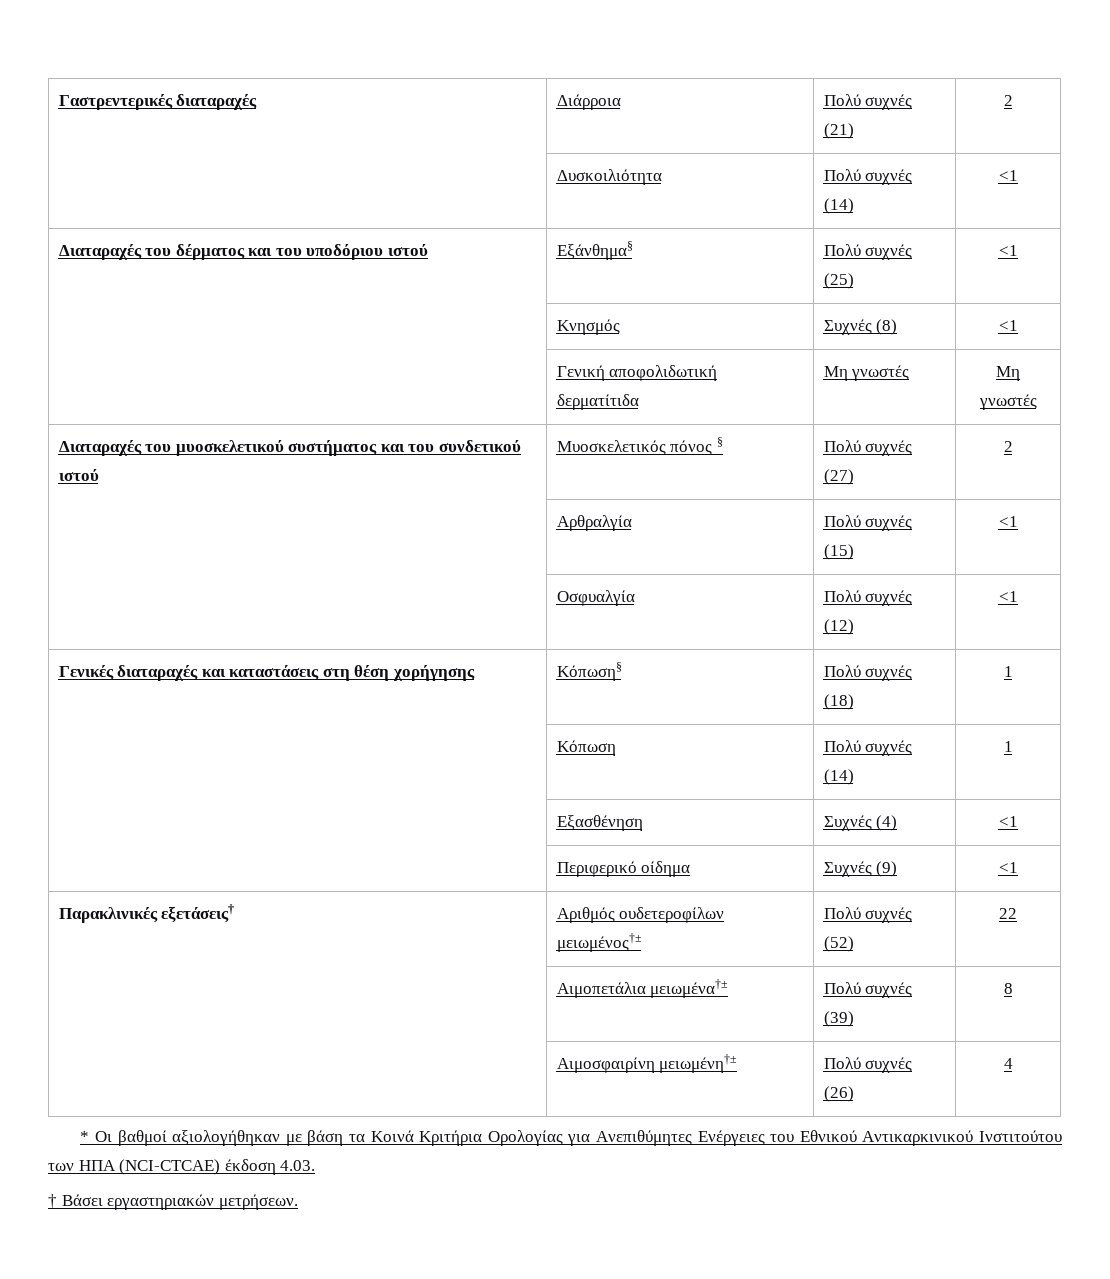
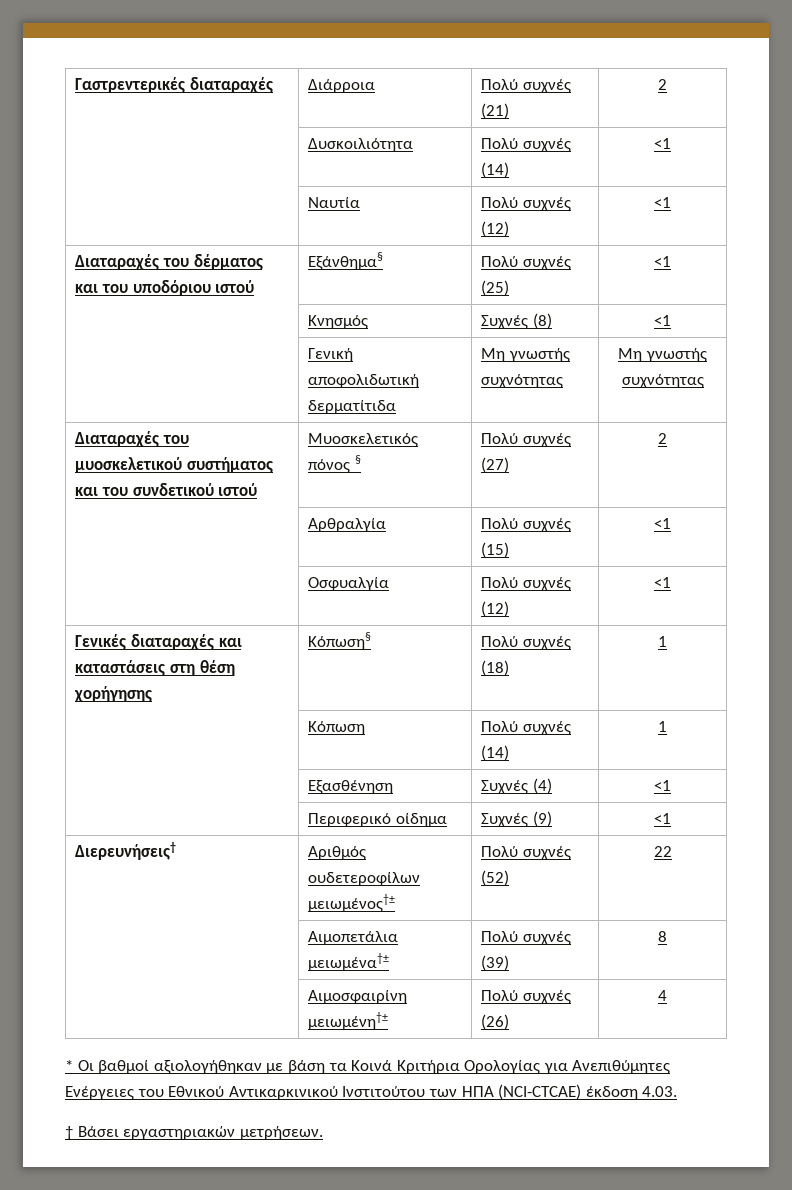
+ | Ναυτία | Πολύ συχνές (12) | <1
- | Γενική αποφολιδωτική δερματίτιδα | Μη γνωστές | Μη γνωστές
+ | Γενική αποφολιδωτική δερματίτιδα | Μη γνωστής συχνότητας | Μη γνωστής συχνότητας
- Παρακλινικές εξετάσεις† | Αριθμός ουδετεροφίλων μειωμένος†± | Πολύ συχνές (52) | 22
+ Διερευνήσεις† | Αριθμός ουδετεροφίλων μειωμένος†± | Πολύ συχνές (52) | 22

